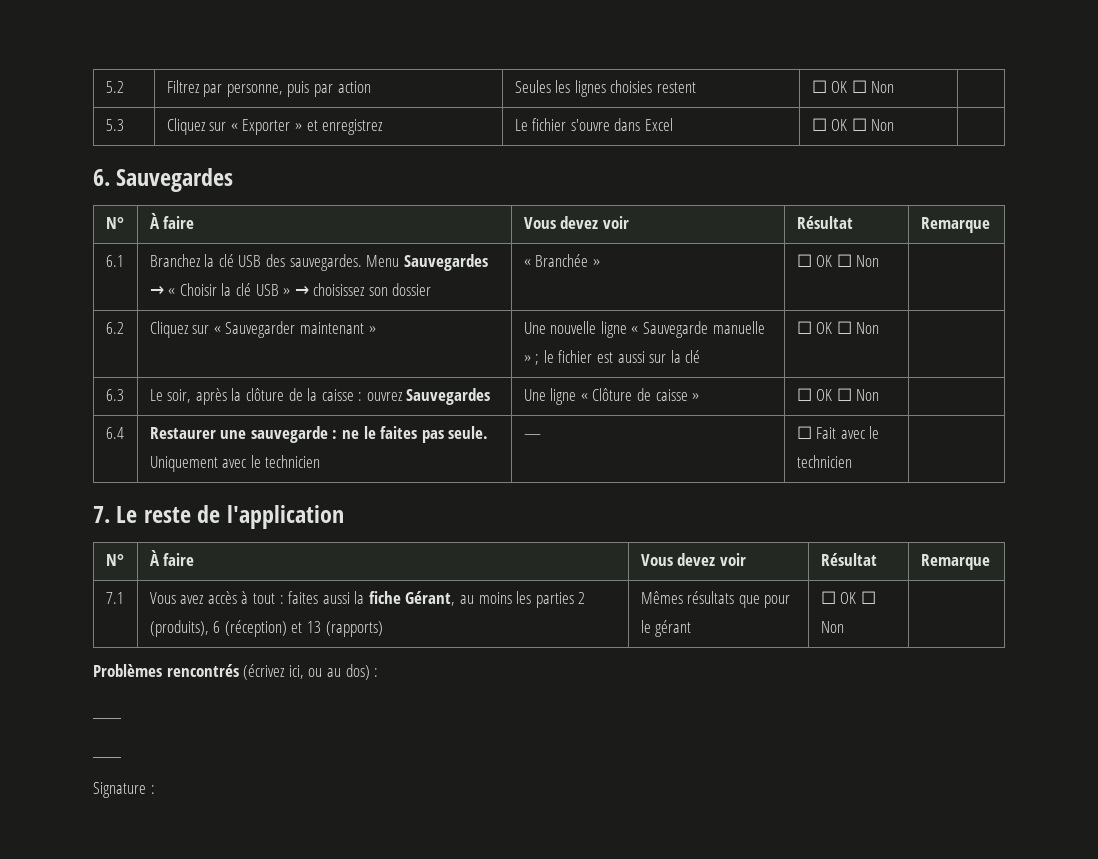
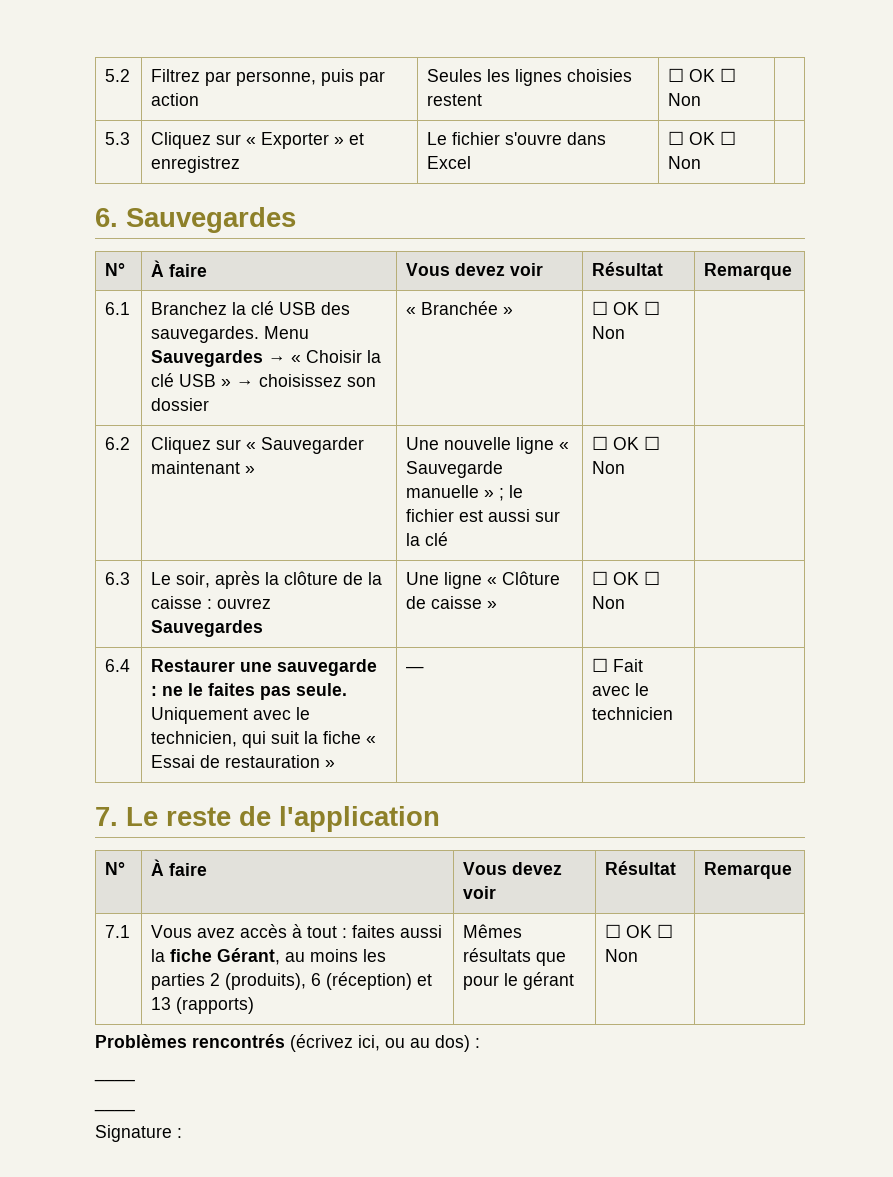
- 6.4 | Restaurer une sauvegarde : ne le faites pas seule. Uniquement avec le technicien | — | ☐ Fait avec le technicien |
+ 6.4 | Restaurer une sauvegarde : ne le faites pas seule. Uniquement avec le technicien, qui suit la fiche « Essai de restauration » | — | ☐ Fait avec le technicien |

